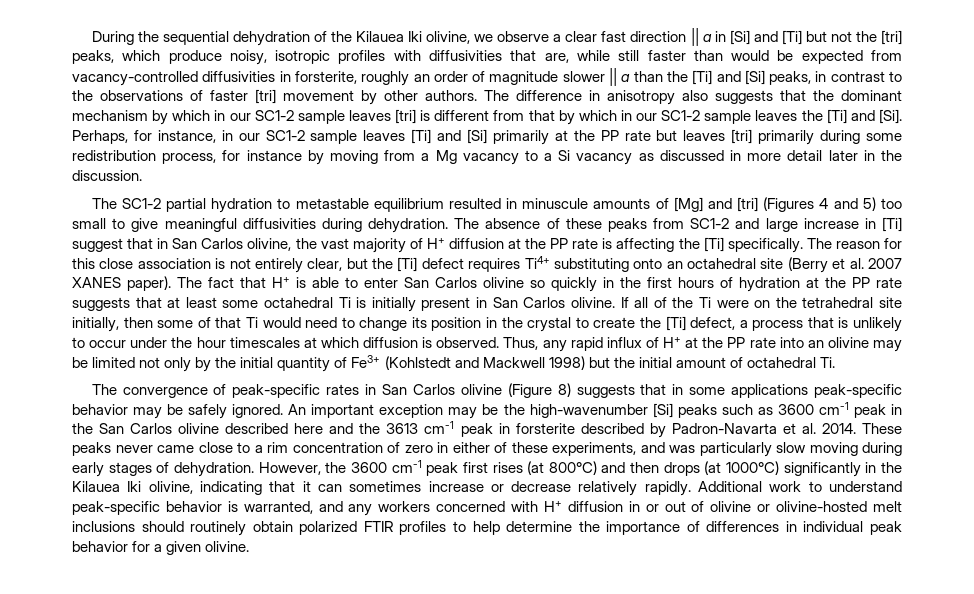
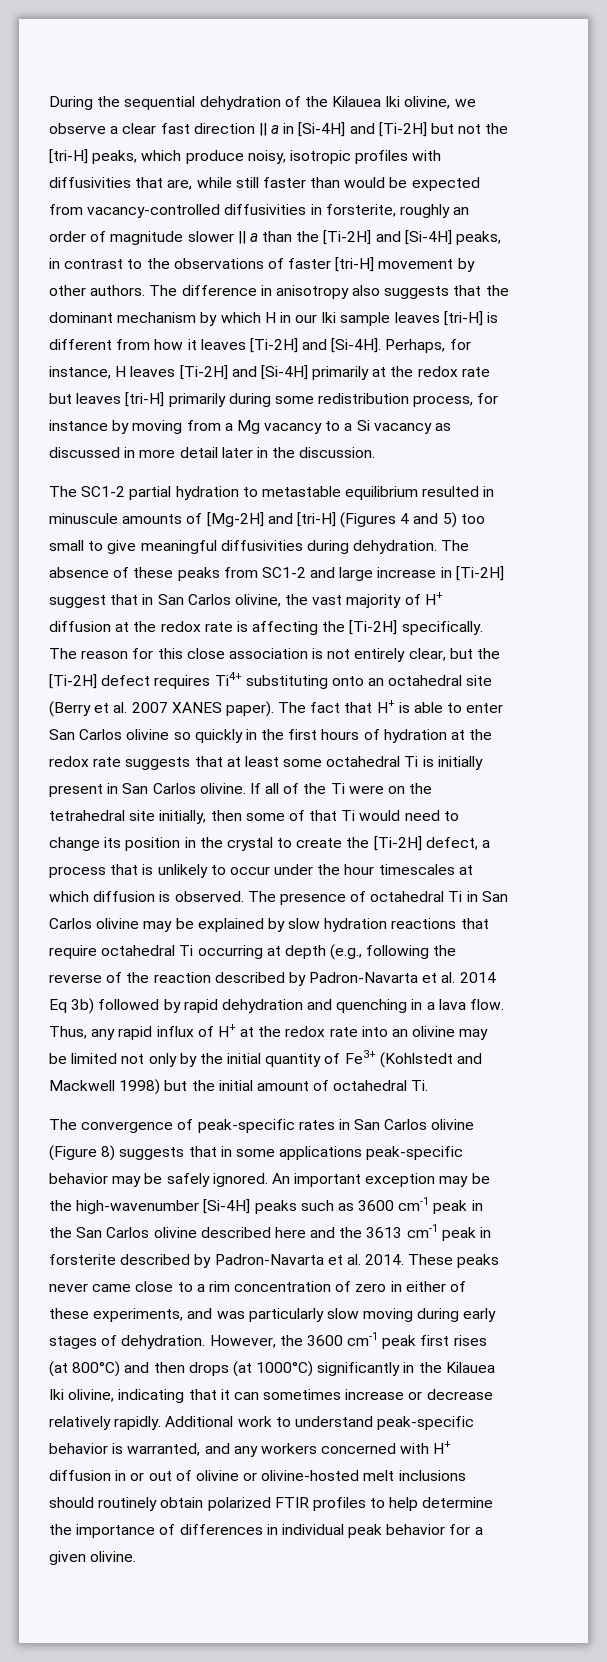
- During the sequential dehydration of the Kilauea Iki olivine, we observe a clear fast direction || a in [Si] and [Ti] but not the [tri] peaks, which produce noisy, isotropic profiles with diffusivities that are, while still faster than would be expected from vacancy-controlled diffusivities in forsterite, roughly an order of magnitude slower || a than the [Ti] and [Si] peaks, in contrast to the observations of faster [tri] movement by other authors.
+ During the sequential dehydration of the Kilauea Iki olivine, we observe a clear fast direction || a in [Si-4H] and [Ti-2H] but not the [tri-H] peaks, which produce noisy, isotropic profiles with diffusivities that are, while still faster than would be expected from vacancy-controlled diffusivities in forsterite, roughly an order of magnitude slower || a than the [Ti-2H] and [Si-4H] peaks, in contrast to the observations of faster [tri-H] movement by other authors.
- The difference in anisotropy also suggests that the dominant mechanism by which in our SC1-2 sample leaves [tri] is different from that by which in our SC1-2 sample leaves the [Ti] and [Si]. Perhaps, for instance, in our SC1-2 sample leaves [Ti] and [Si] primarily at the PP rate but leaves [tri] primarily during some redistribution process, for instance by moving from a Mg vacancy to a Si vacancy as discussed in more detail later in the discussion.
+ The difference in anisotropy also suggests that the dominant mechanism by which H in our Iki sample leaves [tri-H] is different from how it leaves [Ti-2H] and [Si-4H]. Perhaps, for instance, H leaves [Ti-2H] and [Si-4H] primarily at the redox rate but leaves [tri-H] primarily during some redistribution process, for instance by moving from a Mg vacancy to a Si vacancy as discussed in more detail later in the discussion.
- The SC1-2 partial hydration to metastable equilibrium resulted in minuscule amounts of [Mg] and [tri] (Figures 4 and 5) too small to give meaningful diffusivities during dehydration.
+ The SC1-2 partial hydration to metastable equilibrium resulted in minuscule amounts of [Mg-2H] and [tri-H] (Figures 4 and 5) too small to give meaningful diffusivities during dehydration.
- The absence of these peaks from SC1-2 and large increase in [Ti] suggest that in San Carlos olivine, the vast majority of H+ diffusion at the PP rate is affecting the [Ti] specifically.
+ The absence of these peaks from SC1-2 and large increase in [Ti-2H] suggest that in San Carlos olivine, the vast majority of H+ diffusion at the redox rate is affecting the [Ti-2H] specifically.
- The reason for this close association is not entirely clear, but the [Ti] defect requires Ti4+ substituting onto an octahedral site (Berry et al. 2007 XANES paper).
+ The reason for this close association is not entirely clear, but the [Ti-2H] defect requires Ti4+ substituting onto an octahedral site (Berry et al. 2007 XANES paper).
- The fact that H+ is able to enter San Carlos olivine so quickly in the first hours of hydration at the PP rate suggests that at least some octahedral Ti is initially present in San Carlos olivine.
+ The fact that H+ is able to enter San Carlos olivine so quickly in the first hours of hydration at the redox rate suggests that at least some octahedral Ti is initially present in San Carlos olivine.
- If all of the Ti were on the tetrahedral site initially, then some of that Ti would need to change its position in the crystal to create the [Ti] defect, a process that is unlikely to occur under the hour timescales at which diffusion is observed.
+ If all of the Ti were on the tetrahedral site initially, then some of that Ti would need to change its position in the crystal to create the [Ti-2H] defect, a process that is unlikely to occur under the hour timescales at which diffusion is observed.
+ The presence of octahedral Ti in San Carlos olivine may be explained by slow hydration reactions that require octahedral Ti occurring at depth (e.g., following the reverse of the reaction described by Padron-Navarta et al. 2014 Eq 3b) followed by rapid dehydration and quenching in a lava flow.
- Thus, any rapid influx of H+ at the PP rate into an olivine may be limited not only by the initial quantity of Fe3+ (Kohlstedt and Mackwell 1998) but the initial amount of octahedral Ti.
+ Thus, any rapid influx of H+ at the redox rate into an olivine may be limited not only by the initial quantity of Fe3+ (Kohlstedt and Mackwell 1998) but the initial amount of octahedral Ti.
- An important exception may be the high-wavenumber [Si] peaks such as 3600 cm-1 peak in the San Carlos olivine described here and the 3613 cm-1 peak in forsterite described by Padron-Navarta et al. 2014.
+ An important exception may be the high-wavenumber [Si-4H] peaks such as 3600 cm-1 peak in the San Carlos olivine described here and the 3613 cm-1 peak in forsterite described by Padron-Navarta et al. 2014.

